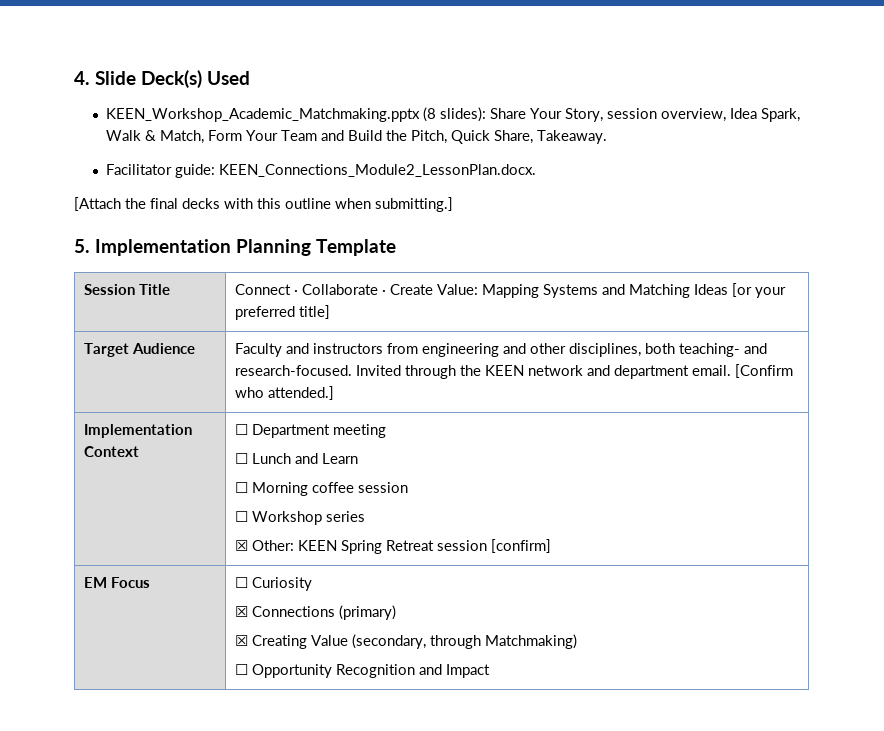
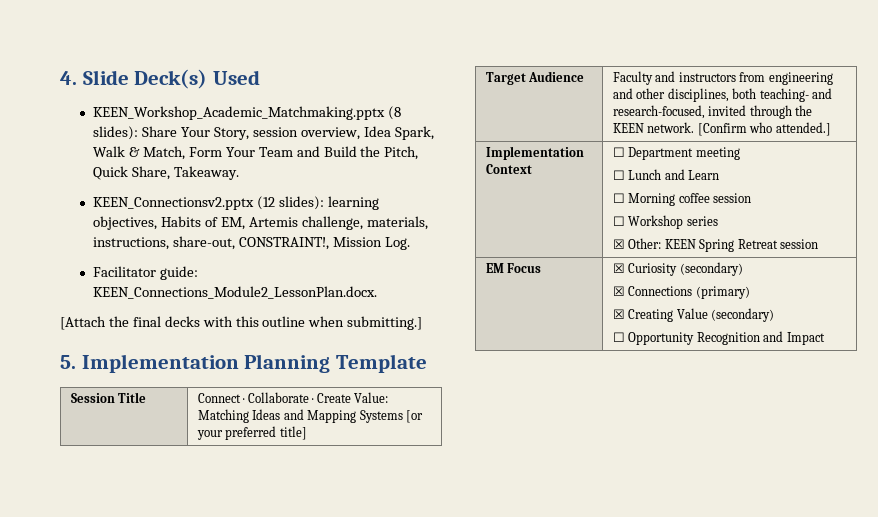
+ KEEN_Connectionsv2.pptx (12 slides): learning objectives, Habits of EM, Artemis challenge, materials, instructions, share-out, CONSTRAINT!, Mission Log.
- Session Title | Connect · Collaborate · Create Value: Mapping Systems and Matching Ideas [or your preferred title]
+ Session Title | Connect · Collaborate · Create Value: Matching Ideas and Mapping Systems [or your preferred title]
- Target Audience | Faculty and instructors from engineering and other disciplines, both teaching- and research-focused. Invited through the KEEN network and department email. [Confirm who attended.]
+ Target Audience | Faculty and instructors from engineering and other disciplines, both teaching- and research-focused, invited through the KEEN network. [Confirm who attended.]
  Implementation Context | ☐ Department meeting
  ☐ Lunch and Learn
  ☐ Morning coffee session
  ☐ Workshop series
- ☒ Other: KEEN Spring Retreat session [confirm]
+ ☒ Other: KEEN Spring Retreat session
- EM Focus | ☐ Curiosity
+ EM Focus | ☒ Curiosity (secondary)
  ☒ Connections (primary)
- ☒ Creating Value (secondary, through Matchmaking)
+ ☒ Creating Value (secondary)

